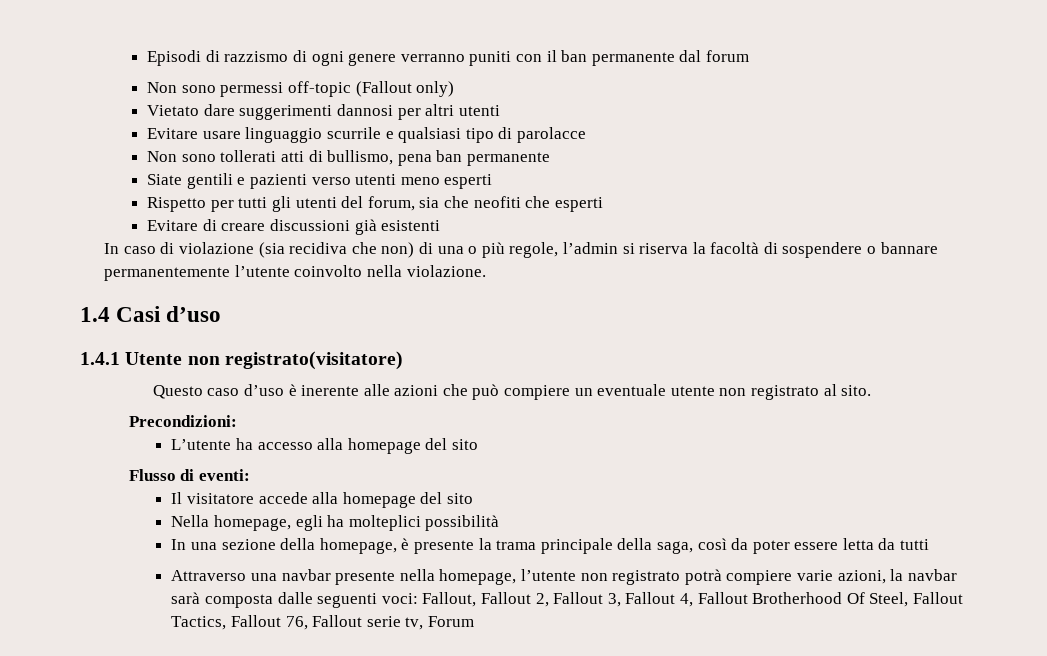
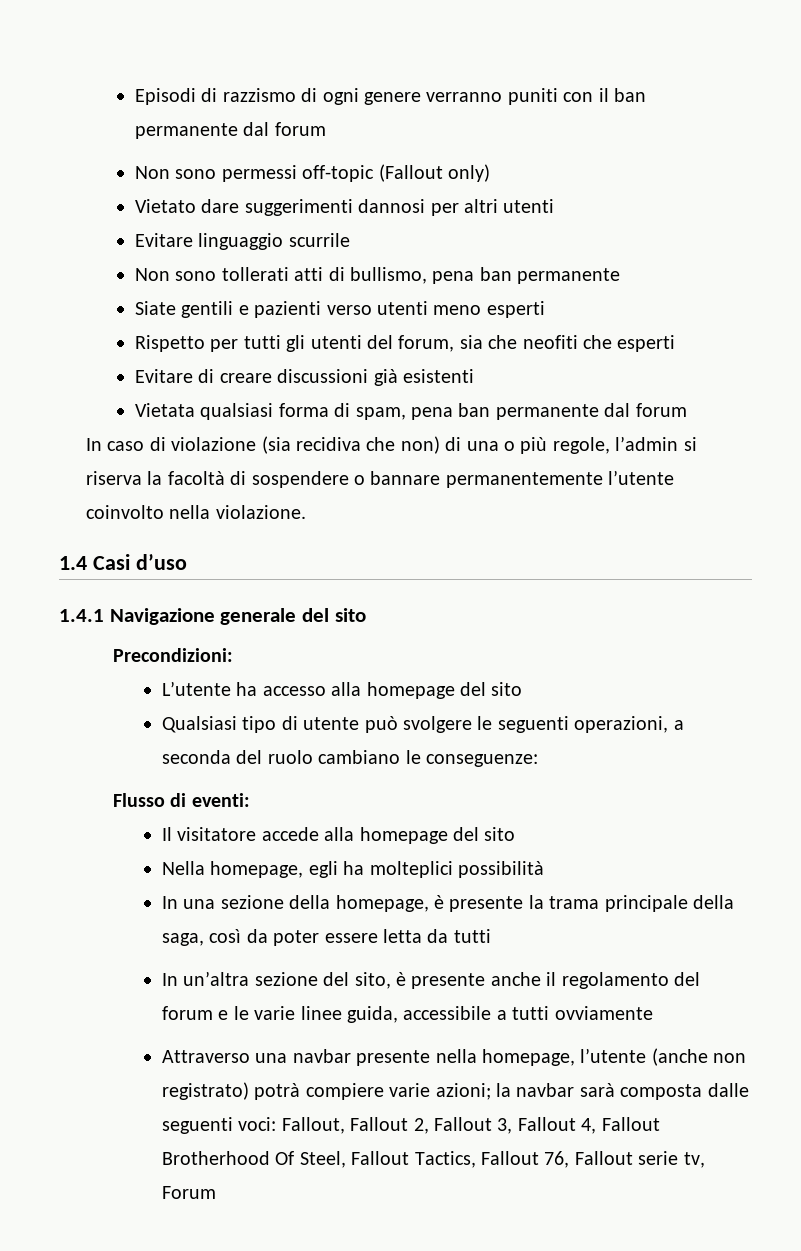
- Evitare usare linguaggio scurrile e qualsiasi tipo di parolacce
+ Evitare linguaggio scurrile
+ Vietata qualsiasi forma di spam, pena ban permanente dal forum
- 1.4.1 Utente non registrato(visitatore)
- Questo caso d’uso è inerente alle azioni che può compiere un eventuale utente non registrato al sito.
+ 1.4.1 Navigazione generale del sito
+ Qualsiasi tipo di utente può svolgere le seguenti operazioni, a seconda del ruolo cambiano le conseguenze:
+ In un’altra sezione del sito, è presente anche il regolamento del forum e le varie linee guida, accessibile a tutti ovviamente
- Attraverso una navbar presente nella homepage, l’utente non registrato potrà compiere varie azioni, la navbar sarà composta dalle seguenti voci: Fallout, Fallout 2, Fallout 3, Fallout 4, Fallout Brotherhood Of Steel, Fallout Tactics, Fallout 76, Fallout serie tv, Forum
+ Attraverso una navbar presente nella homepage, l’utente (anche non registrato) potrà compiere varie azioni; la navbar sarà composta dalle seguenti voci: Fallout, Fallout 2, Fallout 3, Fallout 4, Fallout Brotherhood Of Steel, Fallout Tactics, Fallout 76, Fallout serie tv, Forum

